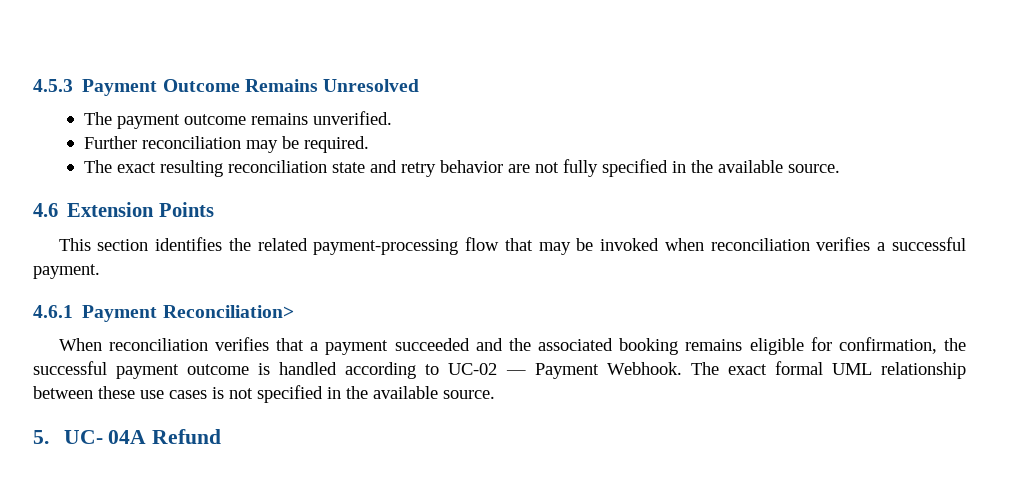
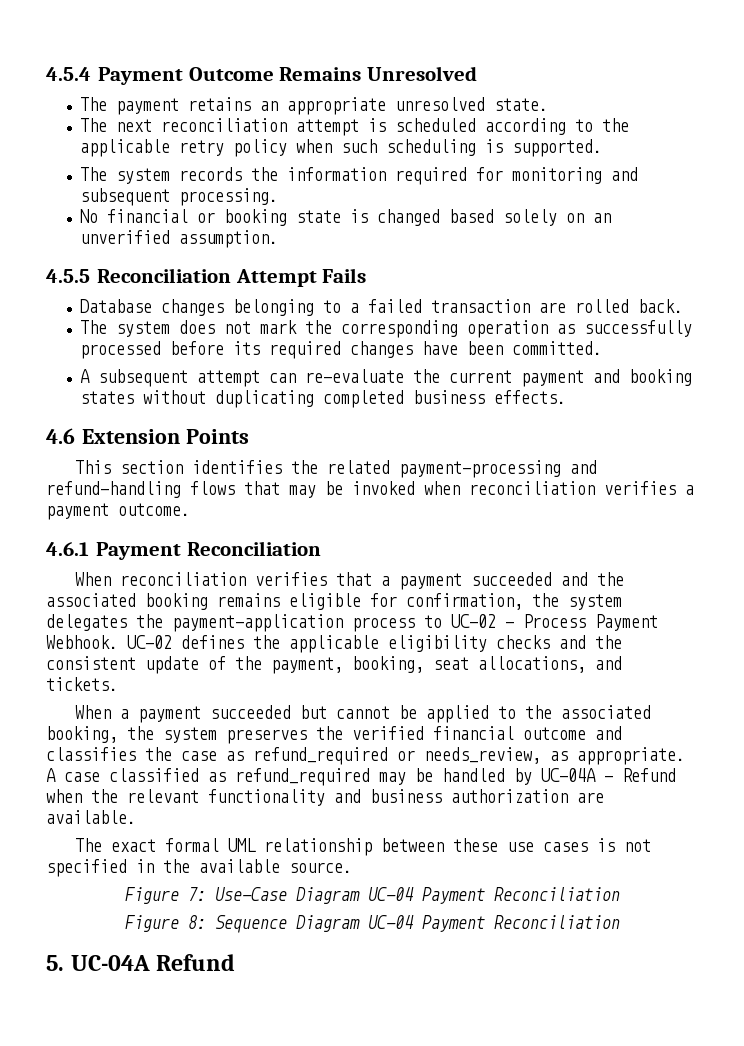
- 4.5.3 Payment Outcome Remains Unresolved
+ 4.5.4 Payment Outcome Remains Unresolved
- The payment outcome remains unverified.
- Further reconciliation may be required.
- The exact resulting reconciliation state and retry behavior are not fully specified in the available source.
+ The payment retains an appropriate unresolved state.
+ The next reconciliation attempt is scheduled according to the applicable retry policy when such scheduling is supported.
+ The system records the information required for monitoring and subsequent processing.
+ No financial or booking state is changed based solely on an unverified assumption.
+ 4.5.5 Reconciliation Attempt Fails
+ Database changes belonging to a failed transaction are rolled back.
+ The system does not mark the corresponding operation as successfully processed before its required changes have been committed.
+ A subsequent attempt can re-evaluate the current payment and booking states without duplicating completed business effects.
- This section identifies the related payment-processing flow that may be invoked when reconciliation verifies a successful payment.
+ This section identifies the related payment-processing and refund-handling flows that may be invoked when reconciliation verifies a payment outcome.
- 4.6.1 Payment Reconciliation>
+ 4.6.1 Payment Reconciliation
- When reconciliation verifies that a payment succeeded and the associated booking remains eligible for confirmation, the successful payment outcome is handled according to UC-02 — Payment Webhook. The exact formal UML relationship between these use cases is not specified in the available source.
+ When reconciliation verifies that a payment succeeded and the associated booking remains eligible for confirmation, the system delegates the payment-application process to UC-02 — Process Payment Webhook. UC-02 defines the applicable eligibility checks and the consistent update of the payment, booking, seat allocations, and tickets.
+ When a payment succeeded but cannot be applied to the associated booking, the system preserves the verified financial outcome and classifies the case as refund_required or needs_review, as appropriate. A case classified as refund_required may be handled by UC-04A — Refund when the relevant functionality and business authorization are available.
+ The exact formal UML relationship between these use cases is not specified in the available source.
+ Figure 7: Use-Case Diagram UC-04 Payment Reconciliation
+ Figure 8: Sequence Diagram UC-04 Payment Reconciliation
- 5. UC- 04A Refund
+ 5. UC-04A Refund

